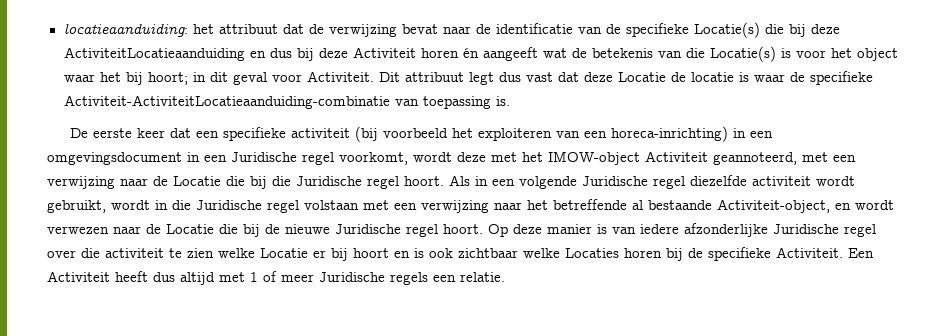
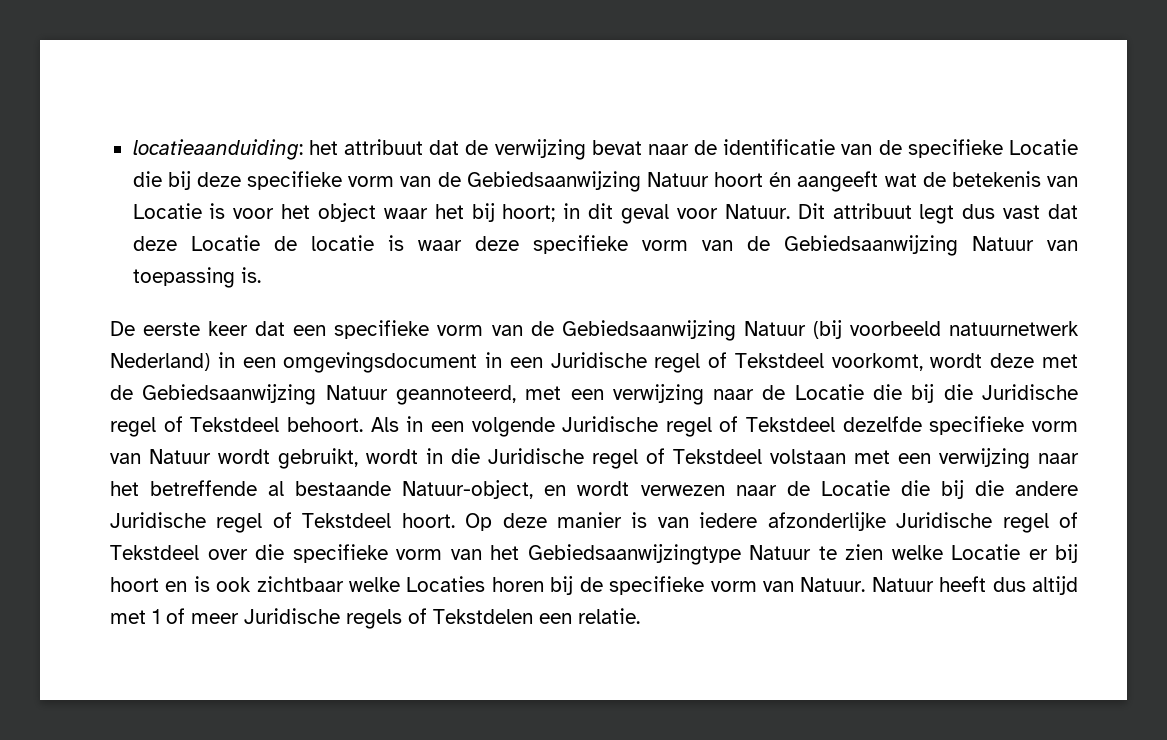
- locatieaanduiding: het attribuut dat de verwijzing bevat naar de identificatie van de specifieke Locatie(s) die bij deze ActiviteitLocatieaanduiding en dus bij deze Activiteit horen én aangeeft wat de betekenis van die Locatie(s) is voor het object waar het bij hoort; in dit geval voor Activiteit.
+ locatieaanduiding: het attribuut dat de verwijzing bevat naar de identificatie van de specifieke Locatie die bij deze specifieke vorm van de Gebiedsaanwijzing Natuur hoort én aangeeft wat de betekenis van Locatie is voor het object waar het bij hoort; in dit geval voor Natuur.
- Dit attribuut legt dus vast dat deze Locatie de locatie is waar de specifieke Activiteit-ActiviteitLocatieaanduiding-combinatie van toepassing is.
+ Dit attribuut legt dus vast dat deze Locatie de locatie is waar deze specifieke vorm van de Gebiedsaanwijzing Natuur van toepassing is.
- De eerste keer dat een specifieke activiteit (bij voorbeeld het exploiteren van een horeca-inrichting) in een omgevingsdocument in een Juridische regel voorkomt, wordt deze met het IMOW-object Activiteit geannoteerd, met een verwijzing naar de Locatie die bij die Juridische regel hoort.
+ De eerste keer dat een specifieke vorm van de Gebiedsaanwijzing Natuur (bij voorbeeld natuurnetwerk Nederland) in een omgevingsdocument in een Juridische regel of Tekstdeel voorkomt, wordt deze met de Gebiedsaanwijzing Natuur geannoteerd, met een verwijzing naar de Locatie die bij die Juridische regel of Tekstdeel behoort.
- Als in een volgende Juridische regel diezelfde activiteit wordt gebruikt, wordt in die Juridische regel volstaan met een verwijzing naar het betreffende al bestaande Activiteit-object, en wordt verwezen naar de Locatie die bij de nieuwe Juridische regel hoort.
+ Als in een volgende Juridische regel of Tekstdeel dezelfde specifieke vorm van Natuur wordt gebruikt, wordt in die Juridische regel of Tekstdeel volstaan met een verwijzing naar het betreffende al bestaande Natuur-object, en wordt verwezen naar de Locatie die bij die andere Juridische regel of Tekstdeel hoort.
- Op deze manier is van iedere afzonderlijke Juridische regel over die activiteit te zien welke Locatie er bij hoort en is ook zichtbaar welke Locaties horen bij de specifieke Activiteit. Een Activiteit heeft dus altijd met 1 of meer Juridische regels een relatie.
+ Op deze manier is van iedere afzonderlijke Juridische regel of Tekstdeel over die specifieke vorm van het Gebiedsaanwijzingtype Natuur te zien welke Locatie er bij hoort en is ook zichtbaar welke Locaties horen bij de specifieke vorm van Natuur. Natuur heeft dus altijd met 1 of meer Juridische regels of Tekstdelen een relatie.

